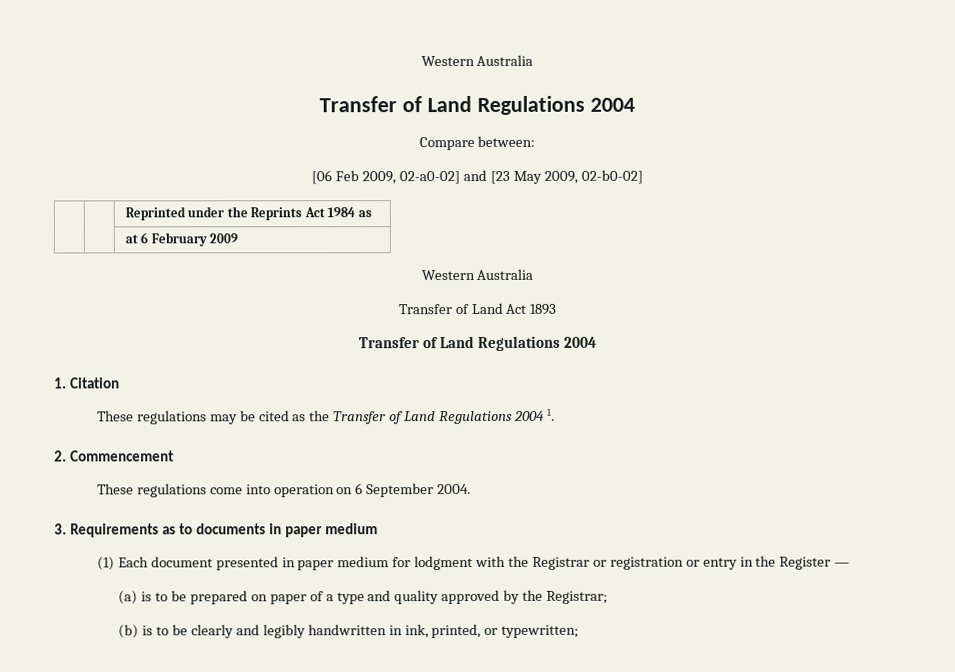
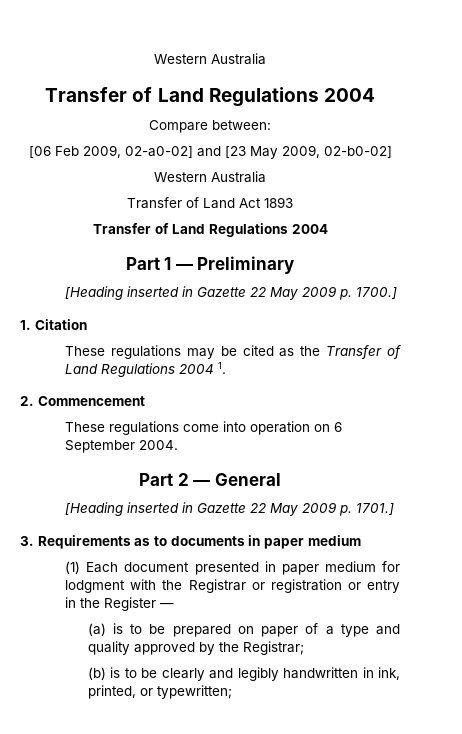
- | | Reprinted under the Reprints Act 1984 as
- | | at 6 February 2009
+ Part 1 — Preliminary
+ [Heading inserted in Gazette 22 May 2009 p. 1700.]
+ Part 2 — General
+ [Heading inserted in Gazette 22 May 2009 p. 1701.]

